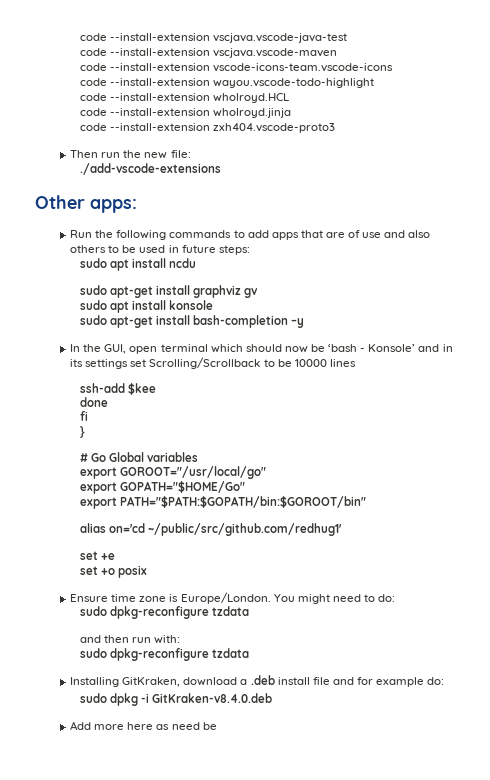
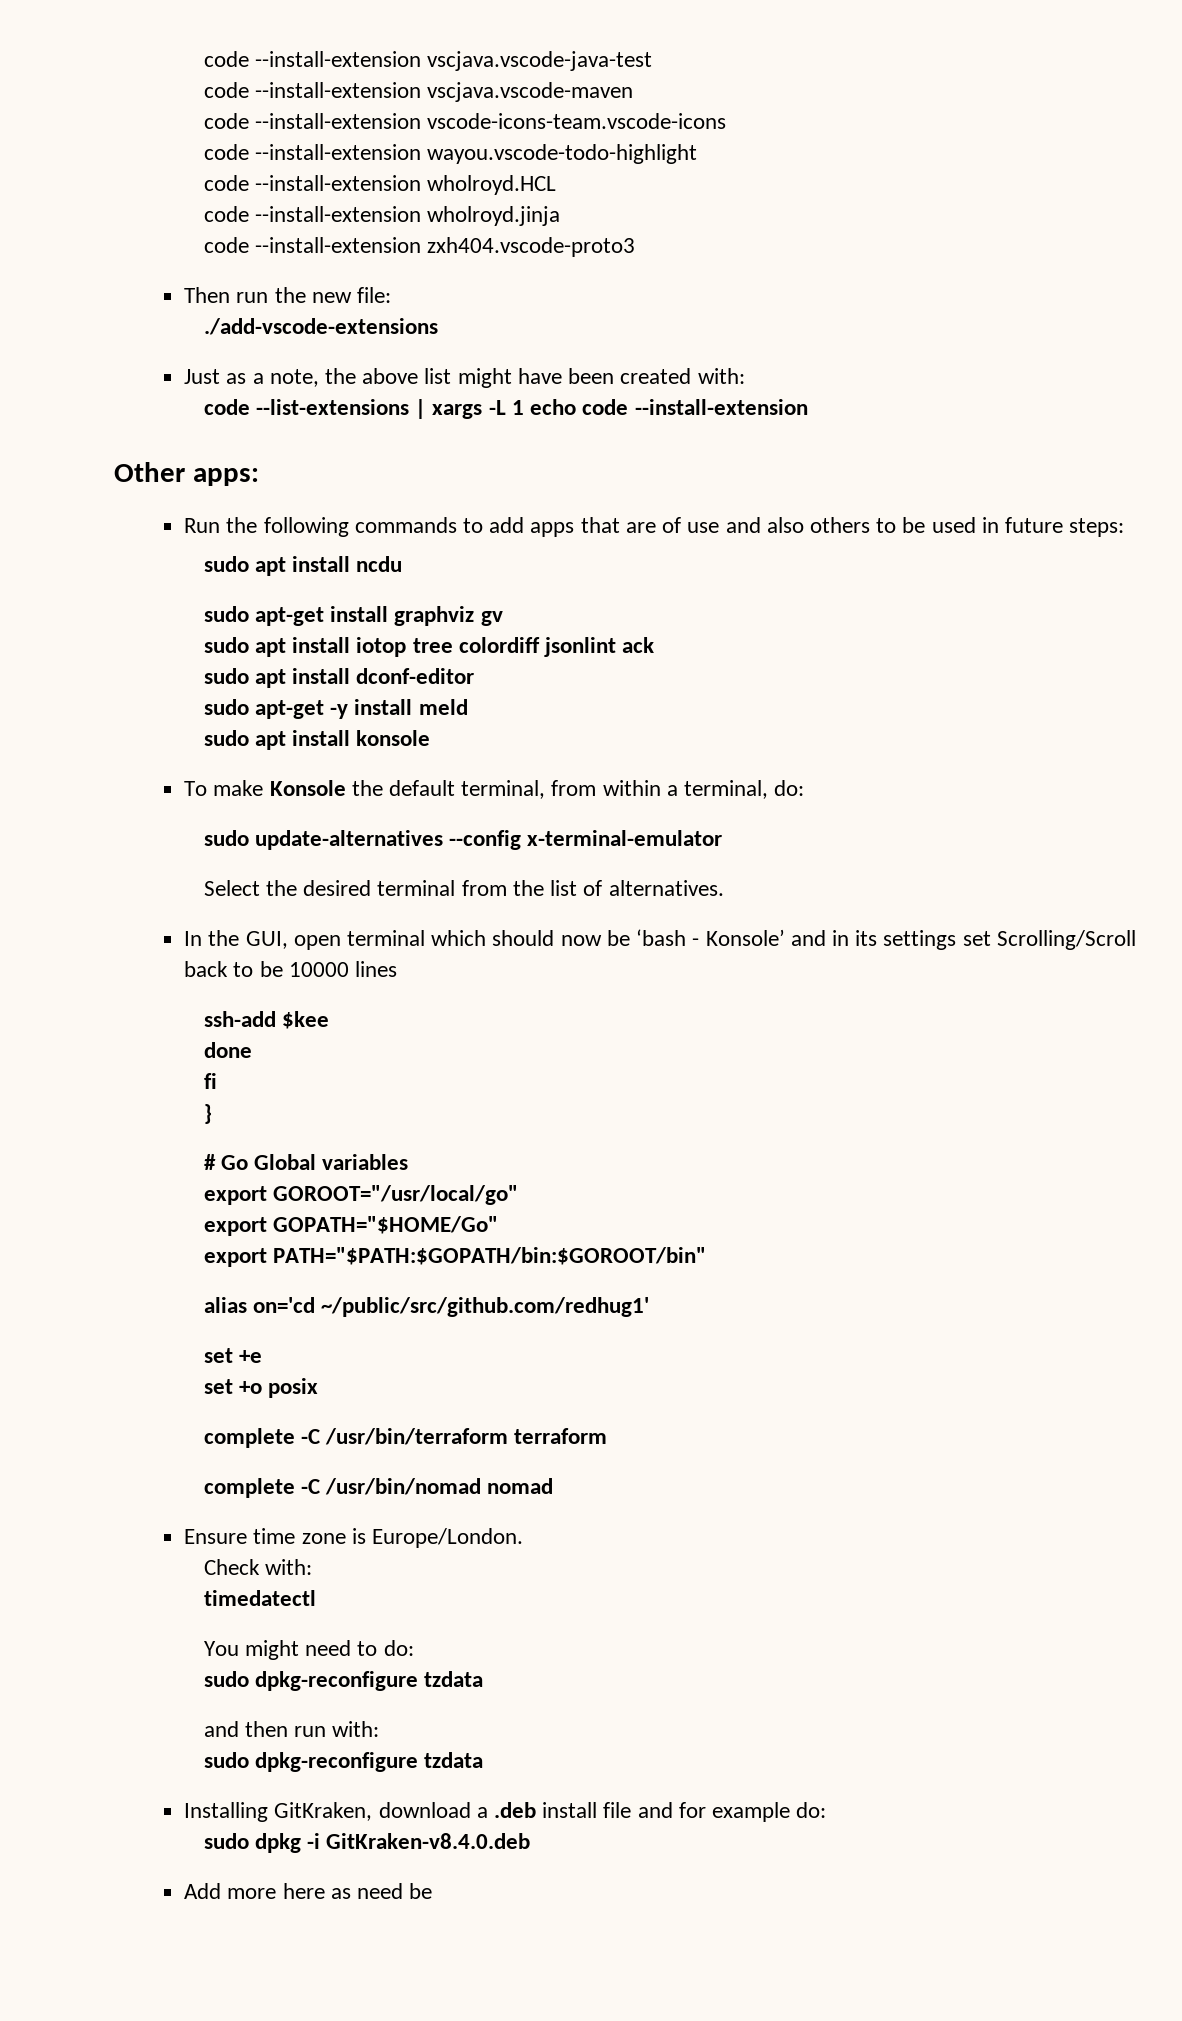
+ Just as a note, the above list might have been created with:
+ code --list-extensions | xargs -L 1 echo code --install-extension
+ sudo apt install iotop tree colordiff jsonlint ack
+ sudo apt install dconf-editor
+ sudo apt-get -y install meld
  sudo apt install konsole
- sudo apt-get install bash-completion –y
+ To make Konsole the default terminal, from within a terminal, do:
+ sudo update-alternatives --config x-terminal-emulator
+ Select the desired terminal from the list of alternatives.
- In the GUI, open terminal which should now be ‘bash - Konsole’ and in its settings set Scrolling/Scrollback to be 10000 lines
+ In the GUI, open terminal which should now be ‘bash - Konsole’ and in its settings set Scrolling/Scroll back to be 10000 lines
+ complete -C /usr/bin/terraform terraform
+ complete -C /usr/bin/nomad nomad
- Ensure time zone is Europe/London. You might need to do:
+ Ensure time zone is Europe/London.
+ Check with:
+ timedatectl
+ You might need to do:

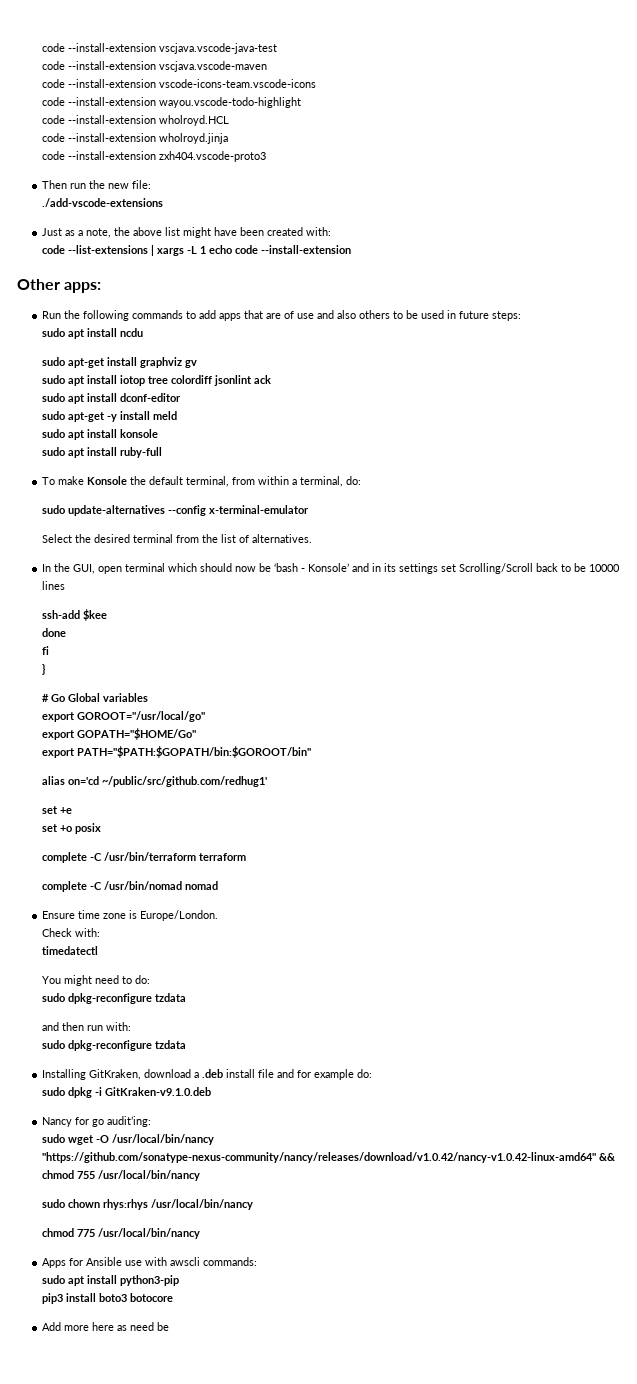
+ sudo apt install ruby-full
- sudo dpkg -i GitKraken-v8.4.0.deb
+ sudo dpkg -i GitKraken-v9.1.0.deb
+ Nancy for go audit’ing:
+ sudo wget -O /usr/local/bin/nancy "https://github.com/sonatype-nexus-community/nancy/releases/download/v1.0.42/nancy-v1.0.42-linux-amd64" && chmod 755 /usr/local/bin/nancy
+ sudo chown rhys:rhys /usr/local/bin/nancy
+ chmod 775 /usr/local/bin/nancy
+ Apps for Ansible use with awscli commands:
+ sudo apt install python3-pip
+ pip3 install boto3 botocore

